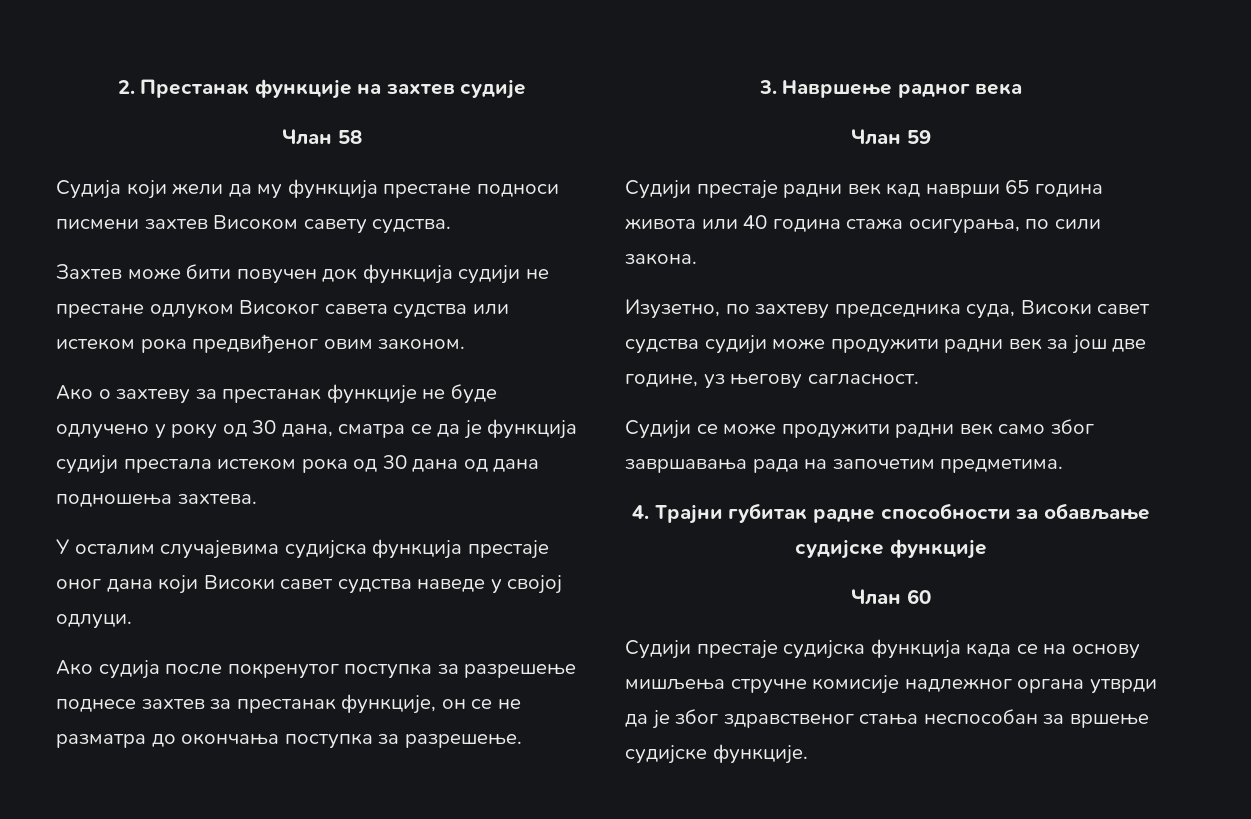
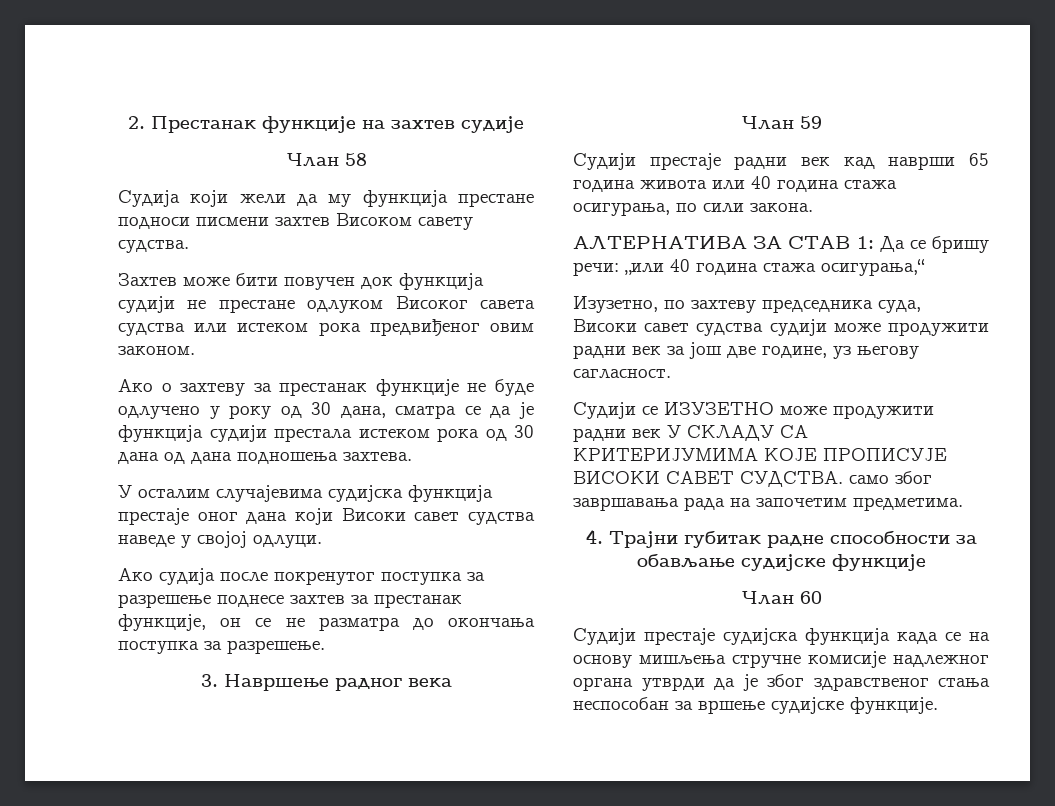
+ АЛТЕРНАТИВА ЗА СТАВ 1: Да се бришу речи: „или 40 година стажа осигурања,“
- Судији се може продужити радни век само због завршавања рада на започетим предметима.
+ Судији се ИЗУЗЕТНО може продужити радни век У СКЛАДУ СА КРИТЕРИЈУМИМА КОЈЕ ПРОПИСУЈЕ ВИСОКИ САВЕТ СУДСТВА. само због завршавања рада на започетим предметима.

